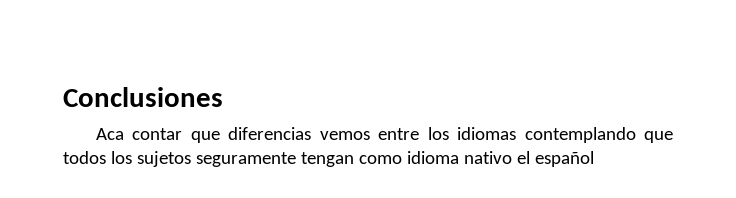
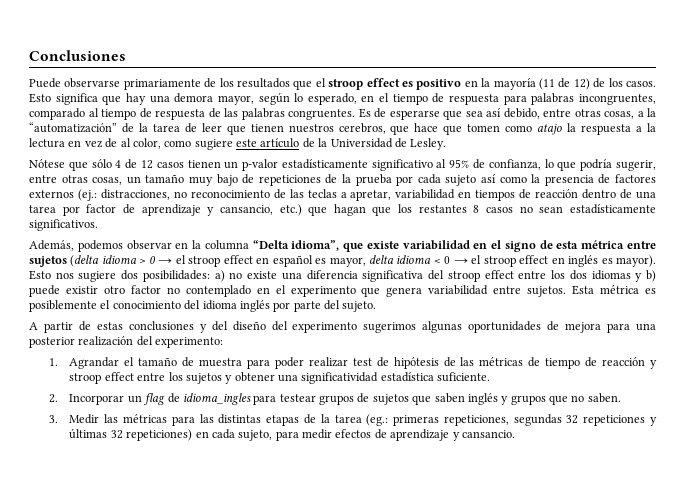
- Aca contar que diferencias vemos entre los idiomas contemplando que todos los sujetos seguramente tengan como idioma nativo el español
+ Puede observarse primariamente de los resultados que el stroop effect es positivo en la mayoría (11 de 12) de los casos. Esto significa que hay una demora mayor, según lo esperado, en el tiempo de respuesta para palabras incongruentes, comparado al tiempo de respuesta de las palabras congruentes. Es de esperarse que sea así debido, entre otras cosas, a la “automatización” de la tarea de leer que tienen nuestros cerebros, que hace que tomen como atajo la respuesta a la lectura en vez de al color, como sugiere este artículo de la Universidad de Lesley.
+ Nótese que sólo 4 de 12 casos tienen un p-valor estadísticamente significativo al 95% de confianza, lo que podría sugerir, entre otras cosas, un tamaño muy bajo de repeticiones de la prueba por cada sujeto así como la presencia de factores externos (ej.: distracciones, no reconocimiento de las teclas a apretar, variabilidad en tiempos de reacción dentro de una tarea por factor de aprendizaje y cansancio, etc.) que hagan que los restantes 8 casos no sean estadísticamente significativos.
+ Además, podemos observar en la columna “Delta idioma”, que existe variabilidad en el signo de esta métrica entre sujetos (delta idioma > 0 → el stroop effect en español es mayor, delta idioma < 0 → el stroop effect en inglés es mayor). Esto nos sugiere dos posibilidades: a) no existe una diferencia significativa del stroop effect entre los dos idiomas y b) puede existir otro factor no contemplado en el experimento que genera variabilidad entre sujetos. Esta métrica es posiblemente el conocimiento del idioma inglés por parte del sujeto.
+ A partir de estas conclusiones y del diseño del experimento sugerimos algunas oportunidades de mejora para una posterior realización del experimento:
+ 1. Agrandar el tamaño de muestra para poder realizar test de hipótesis de las métricas de tiempo de reacción y stroop effect entre los sujetos y obtener una significatividad estadística suficiente.
+ 2. Incorporar un flag de idioma_ingles para testear grupos de sujetos que saben inglés y grupos que no saben.
+ 3. Medir las métricas para las distintas etapas de la tarea (eg.: primeras repeticiones, segundas 32 repeticiones y últimas 32 repeticiones) en cada sujeto, para medir efectos de aprendizaje y cansancio.

